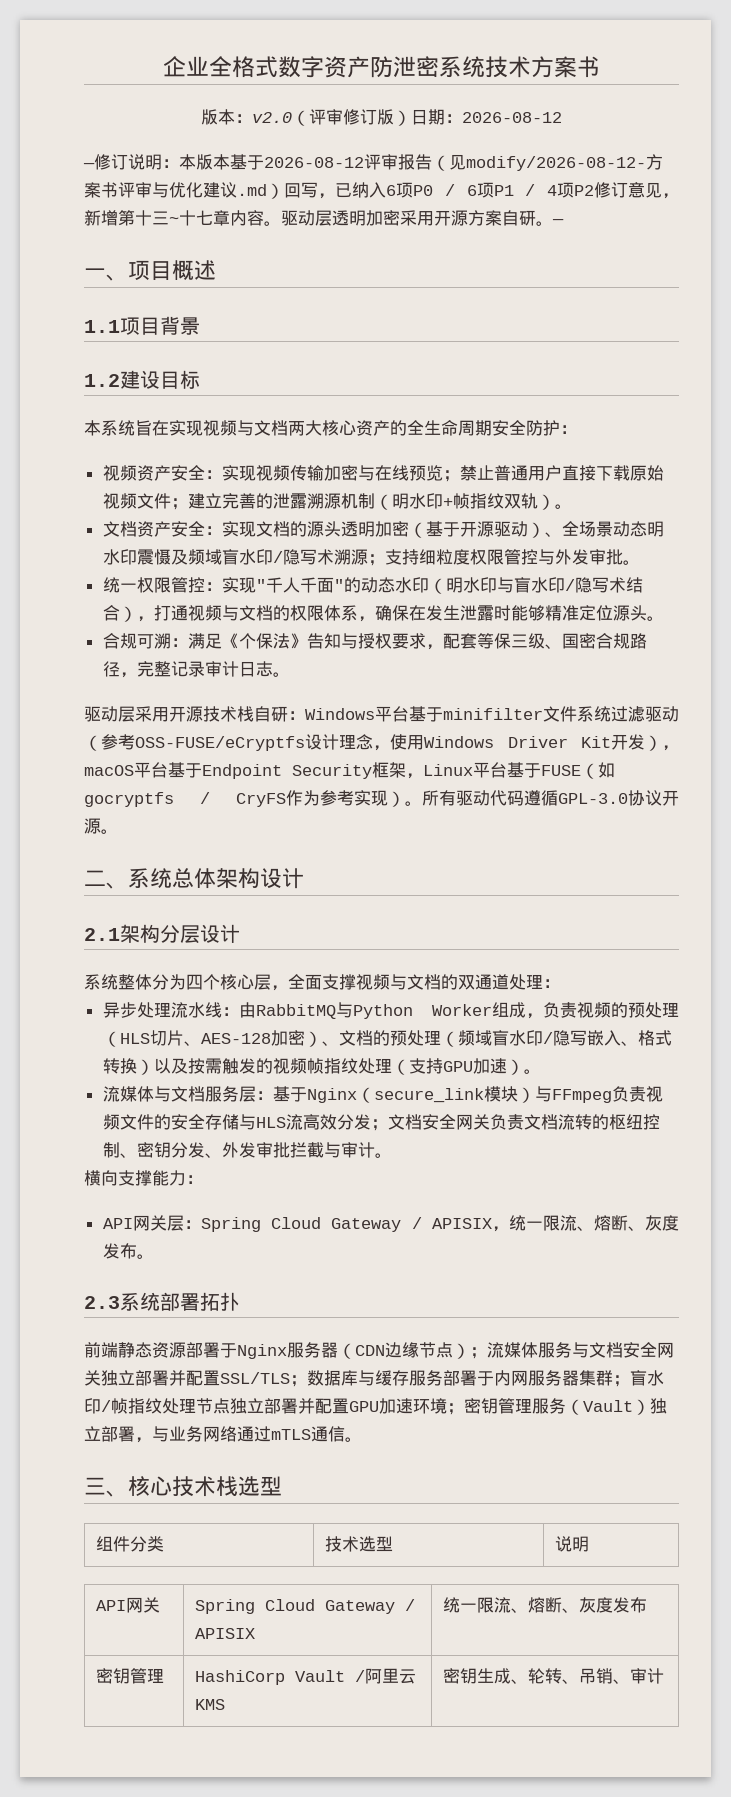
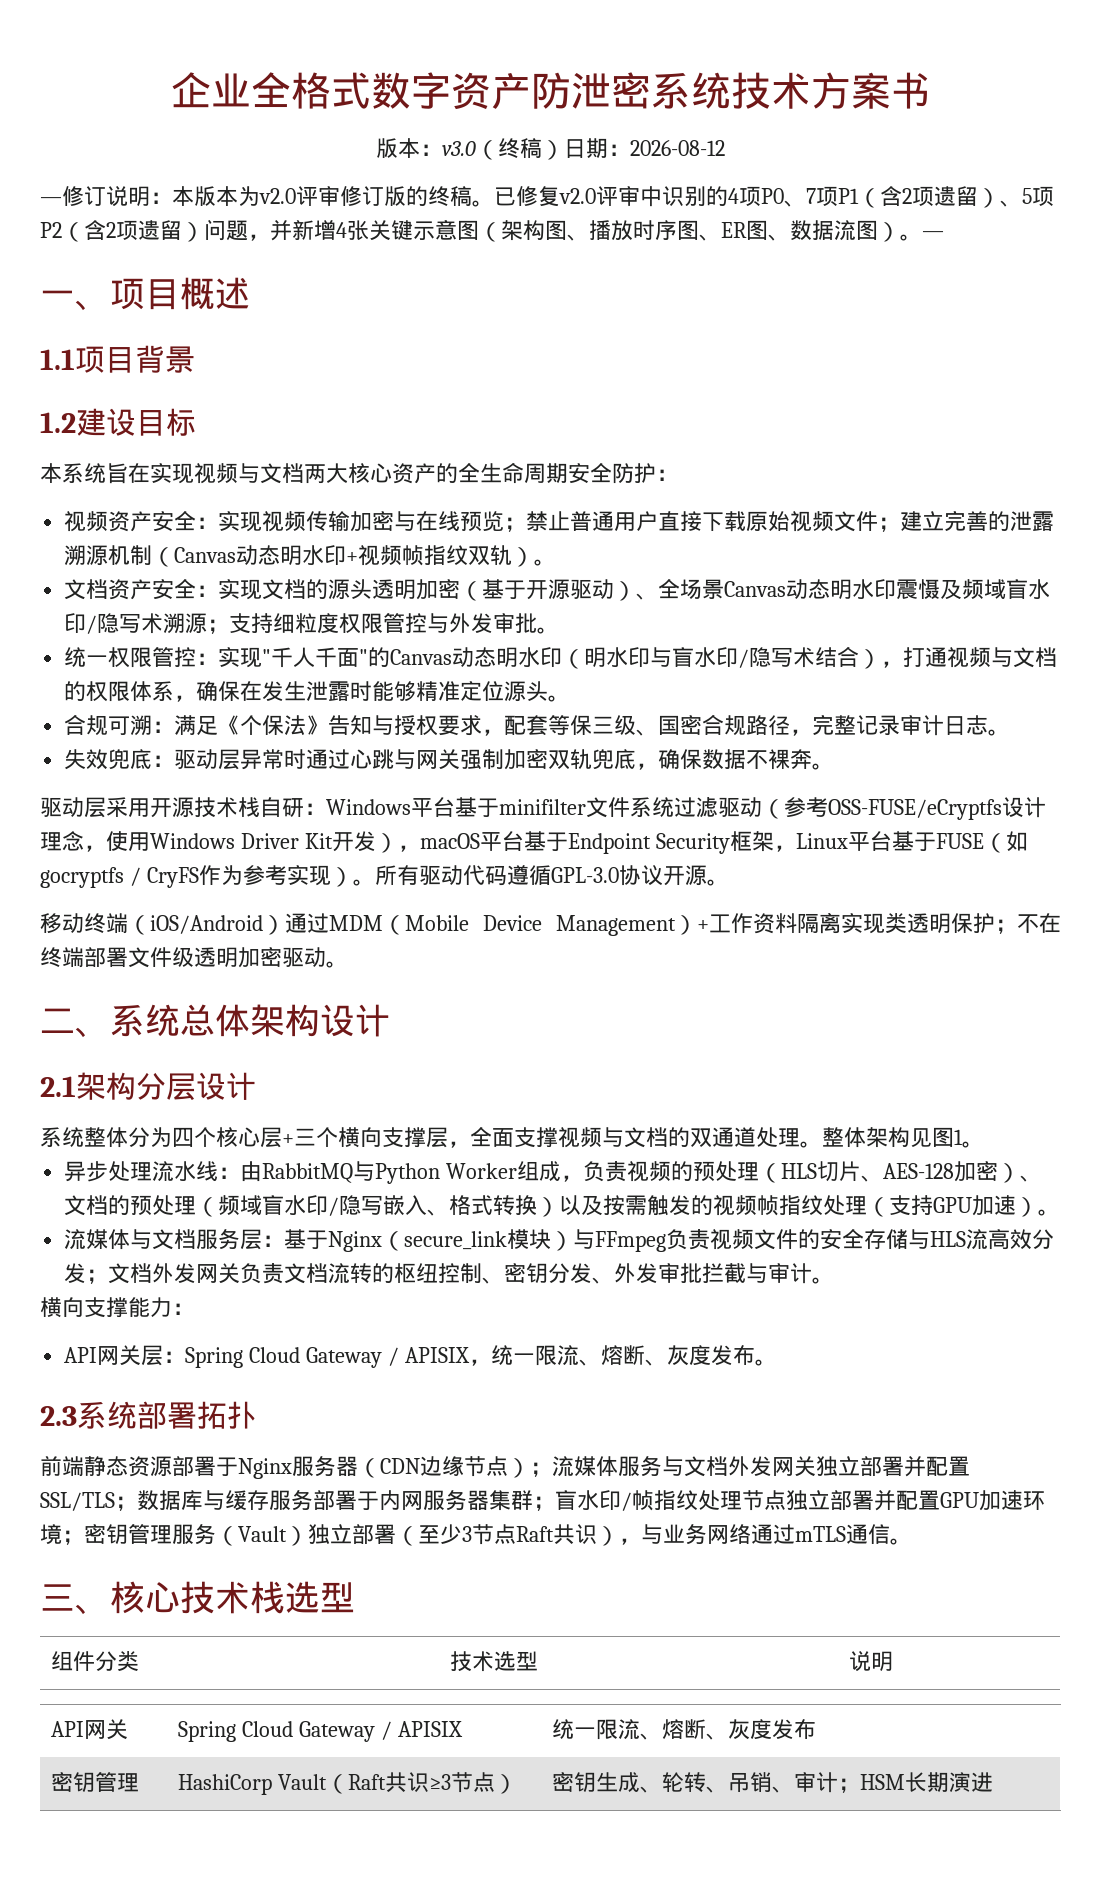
- 版本：v2.0（评审修订版）日期：2026-08-12
+ 版本：v3.0（终稿）日期：2026-08-12
- —修订说明：本版本基于2026-08-12评审报告（见modify/2026-08-12-方案书评审与优化建议.md）回写，已纳入6项P0 / 6项P1 / 4项P2修订意见，新增第十三~十七章内容。驱动层透明加密采用开源方案自研。
+ —修订说明：本版本为v2.0评审修订版的终稿。已修复v2.0评审中识别的4项P0、7项P1（含2项遗留）、5项P2（含2项遗留）问题，并新增4张关键示意图（架构图、播放时序图、ER图、数据流图）。
- 视频资产安全：实现视频传输加密与在线预览；禁止普通用户直接下载原始视频文件；建立完善的泄露溯源机制（明水印+帧指纹双轨）。
+ 视频资产安全：实现视频传输加密与在线预览；禁止普通用户直接下载原始视频文件；建立完善的泄露溯源机制（Canvas动态明水印+视频帧指纹双轨）。
- 文档资产安全：实现文档的源头透明加密（基于开源驱动）、全场景动态明水印震慑及频域盲水印/隐写术溯源；支持细粒度权限管控与外发审批。
+ 文档资产安全：实现文档的源头透明加密（基于开源驱动）、全场景Canvas动态明水印震慑及频域盲水印/隐写术溯源；支持细粒度权限管控与外发审批。
- 统一权限管控：实现"千人千面"的动态水印（明水印与盲水印/隐写术结合），打通视频与文档的权限体系，确保在发生泄露时能够精准定位源头。
+ 统一权限管控：实现"千人千面"的Canvas动态明水印（明水印与盲水印/隐写术结合），打通视频与文档的权限体系，确保在发生泄露时能够精准定位源头。
+ 失效兜底：驱动层异常时通过心跳与网关强制加密双轨兜底，确保数据不裸奔。
+ 移动终端（iOS/Android）通过MDM（Mobile Device Management）+工作资料隔离实现类透明保护；不在终端部署文件级透明加密驱动。
- 系统整体分为四个核心层，全面支撑视频与文档的双通道处理：
+ 系统整体分为四个核心层+三个横向支撑层，全面支撑视频与文档的双通道处理。整体架构见图1。
- 流媒体与文档服务层：基于Nginx（secure_link模块）与FFmpeg负责视频文件的安全存储与HLS流高效分发；文档安全网关负责文档流转的枢纽控制、密钥分发、外发审批拦截与审计。
+ 流媒体与文档服务层：基于Nginx（secure_link模块）与FFmpeg负责视频文件的安全存储与HLS流高效分发；文档外发网关负责文档流转的枢纽控制、密钥分发、外发审批拦截与审计。
- 前端静态资源部署于Nginx服务器（CDN边缘节点）；流媒体服务与文档安全网关独立部署并配置SSL/TLS；数据库与缓存服务部署于内网服务器集群；盲水印/帧指纹处理节点独立部署并配置GPU加速环境；密钥管理服务（Vault）独立部署，与业务网络通过mTLS通信。
+ 前端静态资源部署于Nginx服务器（CDN边缘节点）；流媒体服务与文档外发网关独立部署并配置SSL/TLS；数据库与缓存服务部署于内网服务器集群；盲水印/帧指纹处理节点独立部署并配置GPU加速环境；密钥管理服务（Vault）独立部署（至少3节点Raft共识），与业务网络通过mTLS通信。
- 密钥管理 | HashiCorp Vault /阿里云KMS | 密钥生成、轮转、吊销、审计
+ 密钥管理 | HashiCorp Vault（Raft共识≥3节点） | 密钥生成、轮转、吊销、审计；HSM长期演进

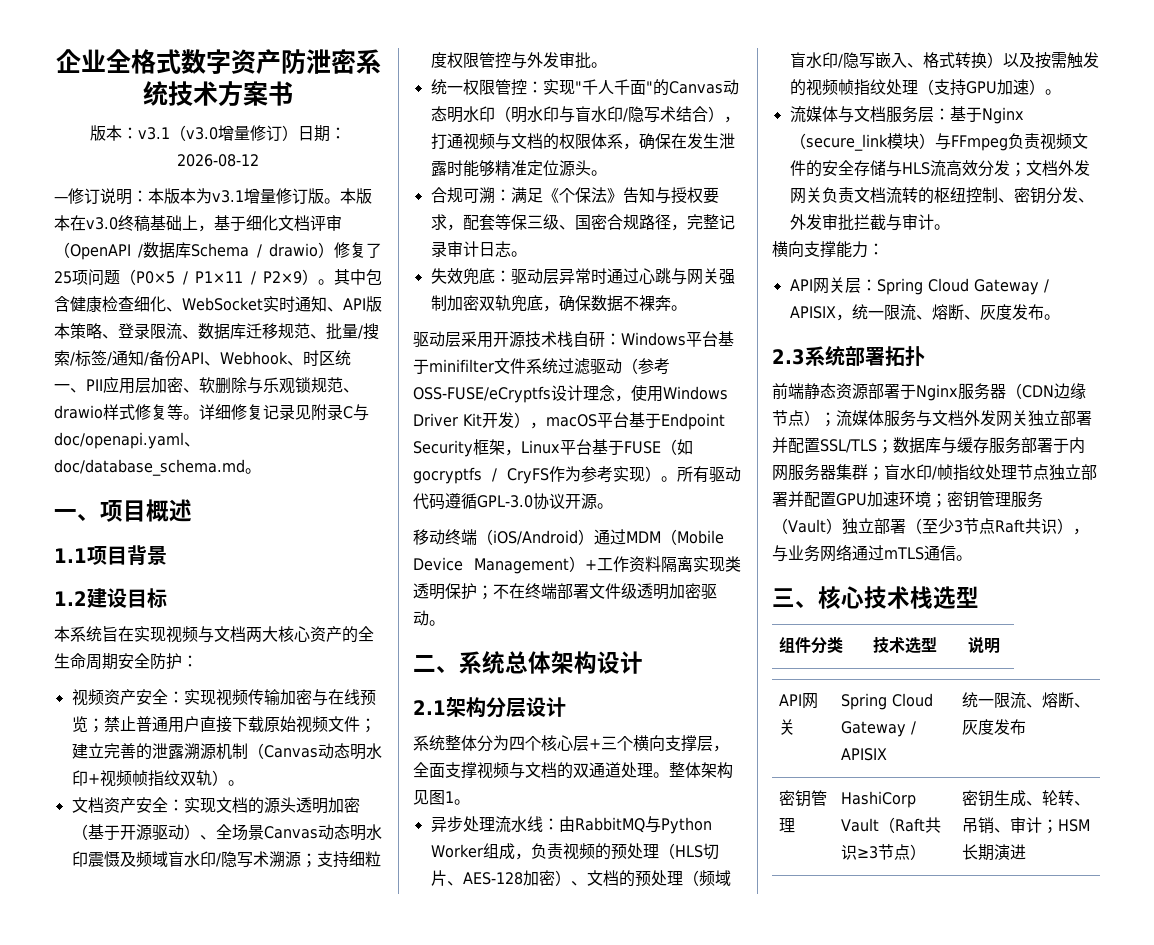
- 版本：v3.0（终稿）日期：2026-08-12
+ 版本：v3.1（v3.0增量修订）日期：2026-08-12
- —修订说明：本版本为v2.0评审修订版的终稿。已修复v2.0评审中识别的4项P0、7项P1（含2项遗留）、5项P2（含2项遗留）问题，并新增4张关键示意图（架构图、播放时序图、ER图、数据流图）。—
+ —修订说明：本版本为v3.1增量修订版。本版本在v3.0终稿基础上，基于细化文档评审（OpenAPI /数据库Schema / drawio）修复了25项问题（P0×5 / P1×11 / P2×9）。其中包含健康检查细化、WebSocket实时通知、API版本策略、登录限流、数据库迁移规范、批量/搜索/标签/通知/备份API、Webhook、时区统一、PII应用层加密、软删除与乐观锁规范、drawio样式修复等。详细修复记录见附录C与doc/openapi.yaml、doc/database_schema.md。

